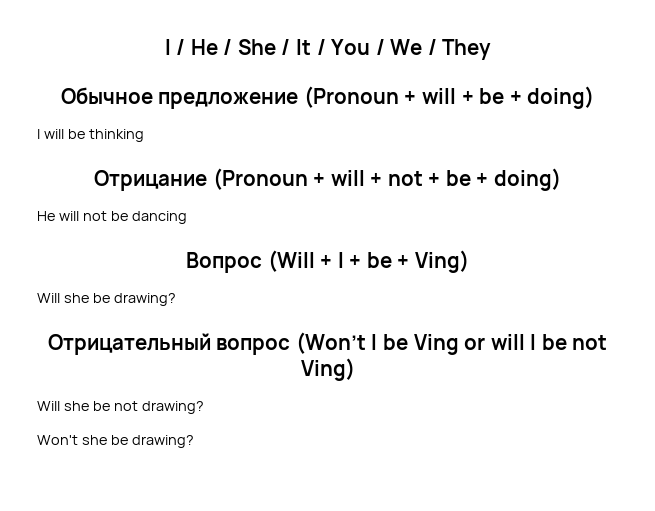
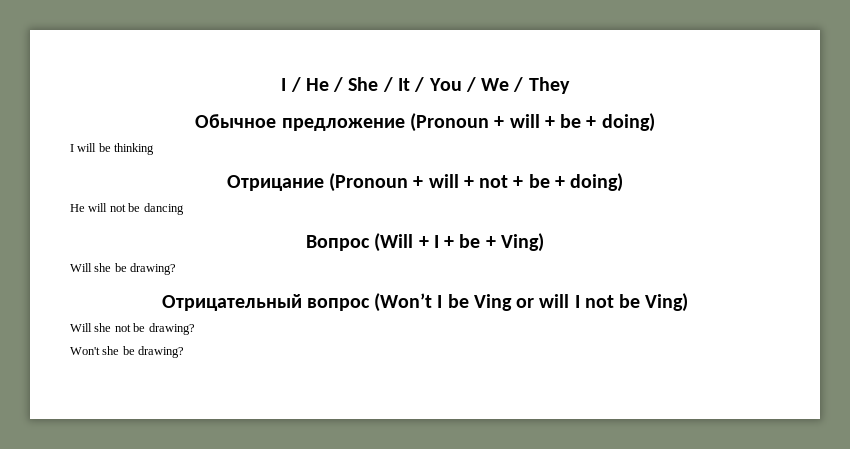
- Отрицательный вопрос (Won’t I be Ving or will I be not Ving)
- Will she be not drawing?
+ Отрицательный вопрос (Won’t I be Ving or will I not be Ving)
+ Will she not be drawing?

